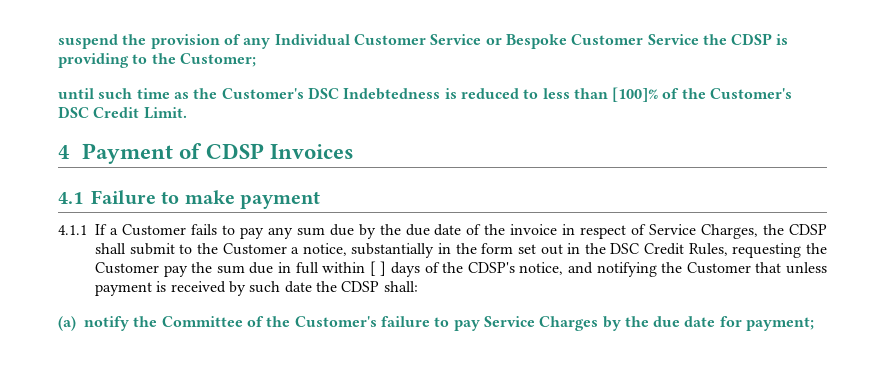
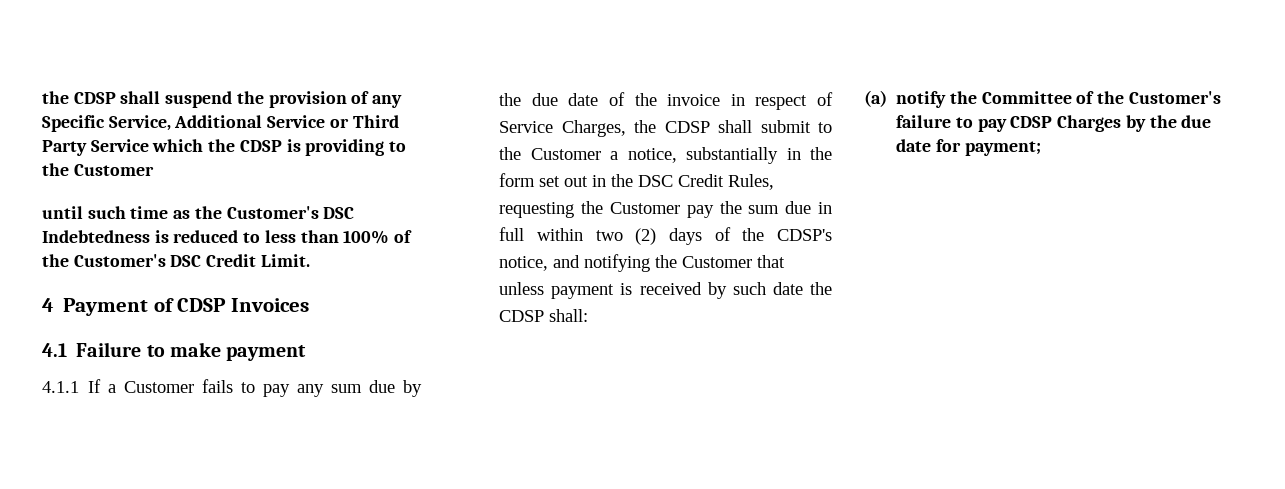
- suspend the provision of any Individual Customer Service or Bespoke Customer Service the CDSP is providing to the Customer;
+ the CDSP shall suspend the provision of any Specific Service, Additional Service or Third Party Service which the CDSP is providing to the Customer
- until such time as the Customer's DSC Indebtedness is reduced to less than [100]% of the Customer's DSC Credit Limit.
+ until such time as the Customer's DSC Indebtedness is reduced to less than 100% of the Customer's DSC Credit Limit.
- 4.1.1 If a Customer fails to pay any sum due by the due date of the invoice in respect of Service Charges, the CDSP shall submit to the Customer a notice, substantially in the form set out in the DSC Credit Rules, requesting the Customer pay the sum due in full within [ ] days of the CDSP's notice, and notifying the Customer that unless payment is received by such date the CDSP shall:
+ 4.1.1 If a Customer fails to pay any sum due by the due date of the invoice in respect of Service Charges, the CDSP shall submit to the Customer a notice, substantially in the form set out in the DSC Credit Rules, requesting the Customer pay the sum due in full within two (2) days of the CDSP's notice, and notifying the Customer that unless payment is received by such date the CDSP shall:
- (a) notify the Committee of the Customer's failure to pay Service Charges by the due date for payment;
+ (a) notify the Committee of the Customer's failure to pay CDSP Charges by the due date for payment;

